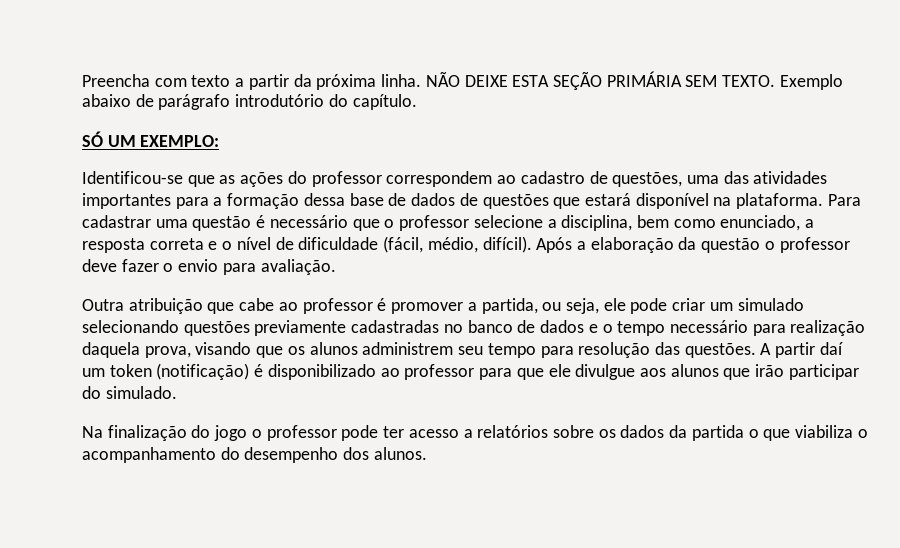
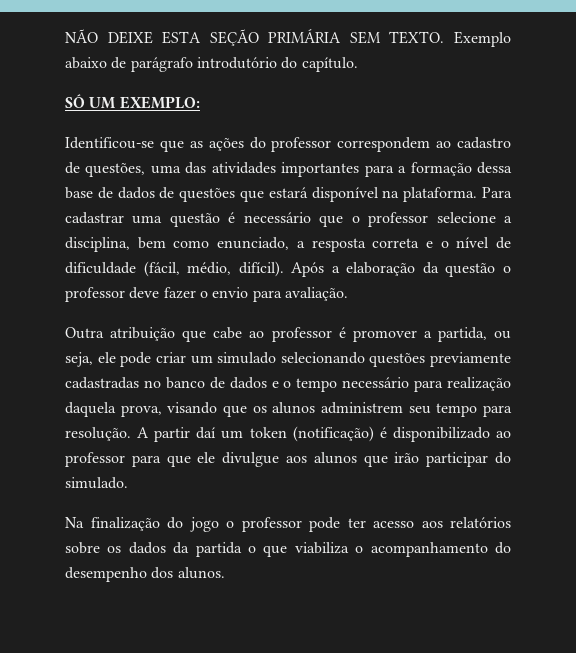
- Preencha com texto a partir da próxima linha.
- Outra atribuição que cabe ao professor é promover a partida, ou seja, ele pode criar um simulado selecionando questões previamente cadastradas no banco de dados e o tempo necessário para realização daquela prova, visando que os alunos administrem seu tempo para resolução das questões.
+ Outra atribuição que cabe ao professor é promover a partida, ou seja, ele pode criar um simulado selecionando questões previamente cadastradas no banco de dados e o tempo necessário para realização daquela prova, visando que os alunos administrem seu tempo para resolução.
- Na finalização do jogo o professor pode ter acesso a relatórios sobre os dados da partida o que viabiliza o acompanhamento do desempenho dos alunos.
+ Na finalização do jogo o professor pode ter acesso aos relatórios sobre os dados da partida o que viabiliza o acompanhamento do desempenho dos alunos.

